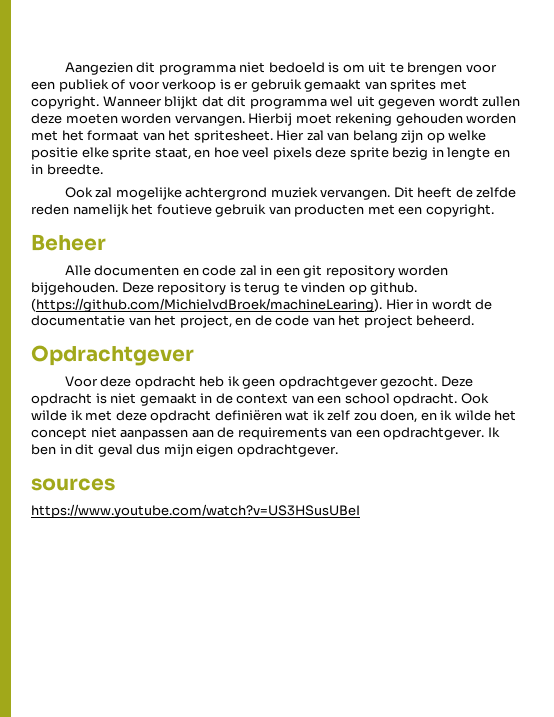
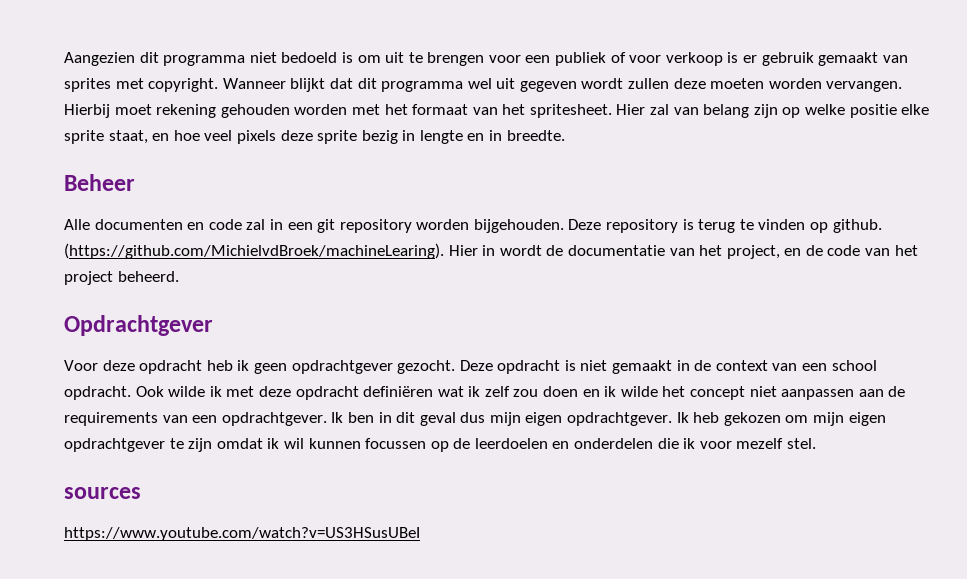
- Ook zal mogelijke achtergrond muziek vervangen. Dit heeft de zelfde reden namelijk het foutieve gebruik van producten met een copyright.
- Ook wilde ik met deze opdracht definiëren wat ik zelf zou doen, en ik wilde het concept niet aanpassen aan de requirements van een opdrachtgever.
+ Ook wilde ik met deze opdracht definiëren wat ik zelf zou doen en ik wilde het concept niet aanpassen aan de requirements van een opdrachtgever.
+ Ik heb gekozen om mijn eigen opdrachtgever te zijn omdat ik wil kunnen focussen op de leerdoelen en onderdelen die ik voor mezelf stel.

